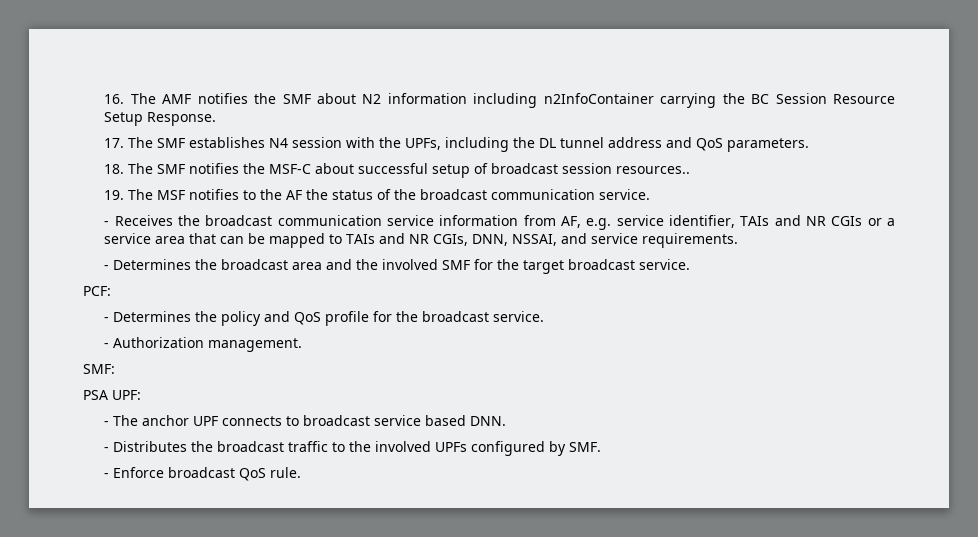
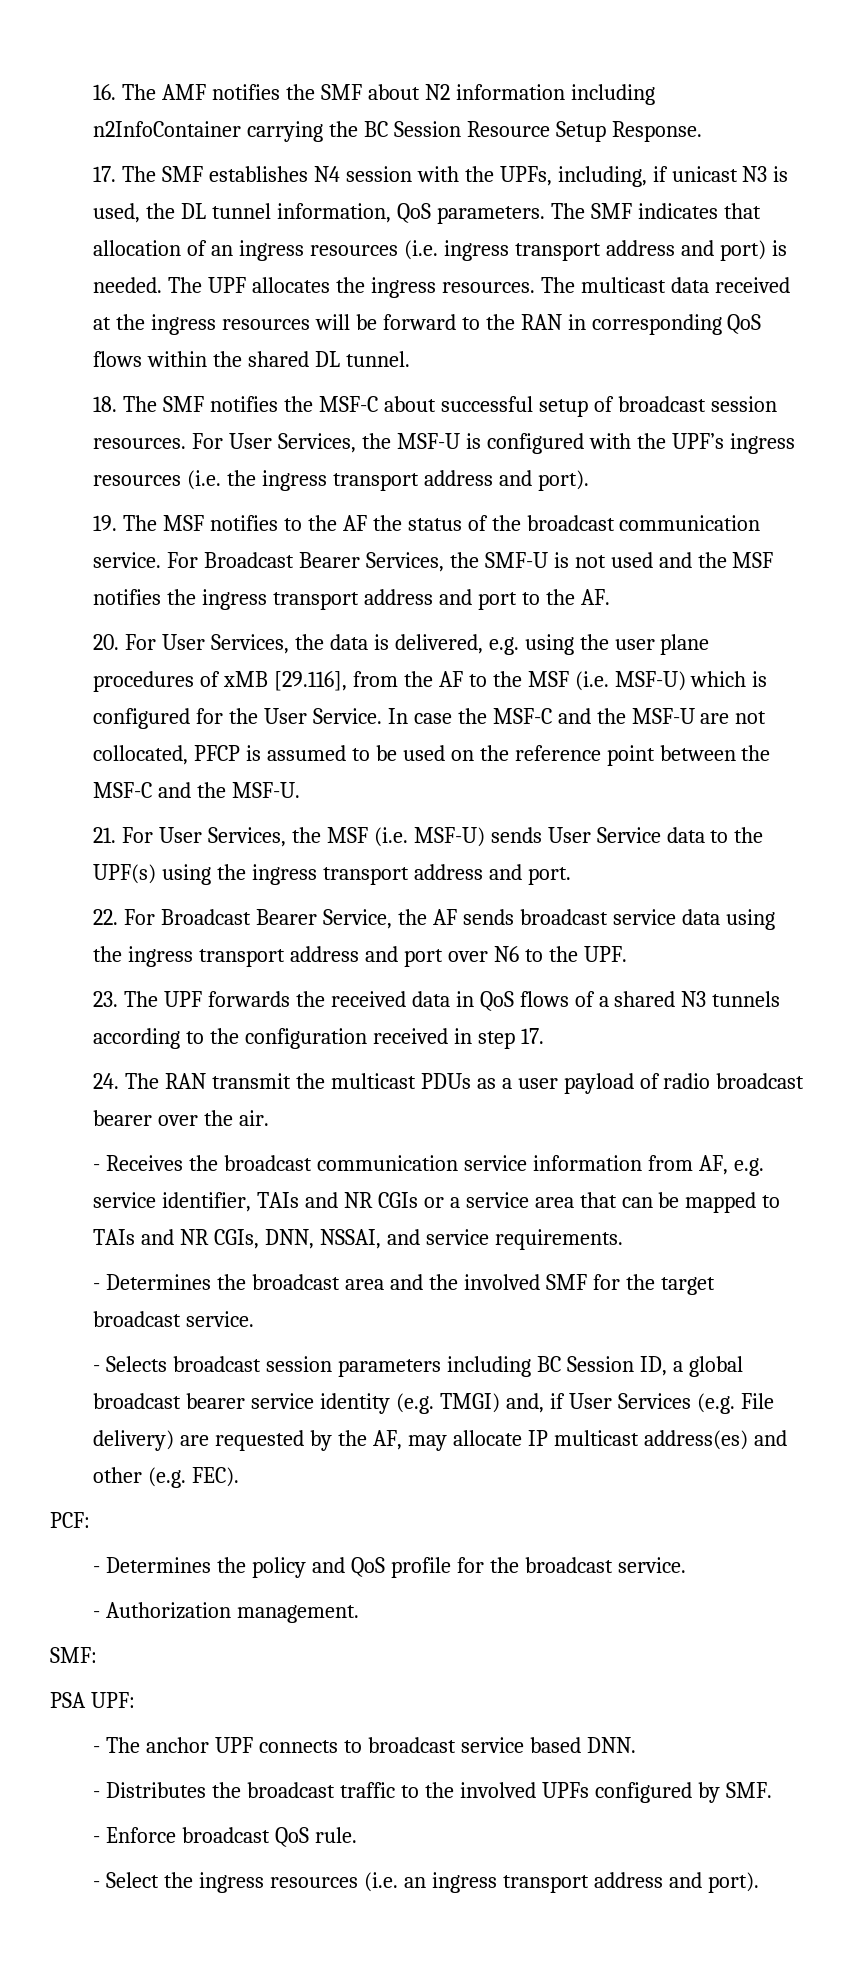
- 17. The SMF establishes N4 session with the UPFs, including the DL tunnel address and QoS parameters.
+ 17. The SMF establishes N4 session with the UPFs, including, if unicast N3 is used, the DL tunnel information, QoS parameters. The SMF indicates that allocation of an ingress resources (i.e. ingress transport address and port) is needed. The UPF allocates the ingress resources. The multicast data received at the ingress resources will be forward to the RAN in corresponding QoS flows within the shared DL tunnel.
- 18. The SMF notifies the MSF-C about successful setup of broadcast session resources..
+ 18. The SMF notifies the MSF-C about successful setup of broadcast session resources. For User Services, the MSF-U is configured with the UPF’s ingress resources (i.e. the ingress transport address and port).
+ For Broadcast Bearer Services, the SMF-U is not used and the MSF notifies the ingress transport address and port to the AF.
+ 20. For User Services, the data is delivered, e.g. using the user plane procedures of xMB [29.116], from the AF to the MSF (i.e. MSF-U) which is configured for the User Service. In case the MSF-C and the MSF-U are not collocated, PFCP is assumed to be used on the reference point between the MSF-C and the MSF-U.
+ 21. For User Services, the MSF (i.e. MSF-U) sends User Service data to the UPF(s) using the ingress transport address and port.
+ 22. For Broadcast Bearer Service, the AF sends broadcast service data using the ingress transport address and port over N6 to the UPF.
+ 23. The UPF forwards the received data in QoS flows of a shared N3 tunnels according to the configuration received in step 17.
+ 24. The RAN transmit the multicast PDUs as a user payload of radio broadcast bearer over the air.
+ - Selects broadcast session parameters including BC Session ID, a global broadcast bearer service identity (e.g. TMGI) and, if User Services (e.g. File delivery) are requested by the AF, may allocate IP multicast address(es) and other (e.g. FEC).
+ - Select the ingress resources (i.e. an ingress transport address and port).

